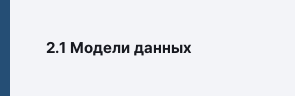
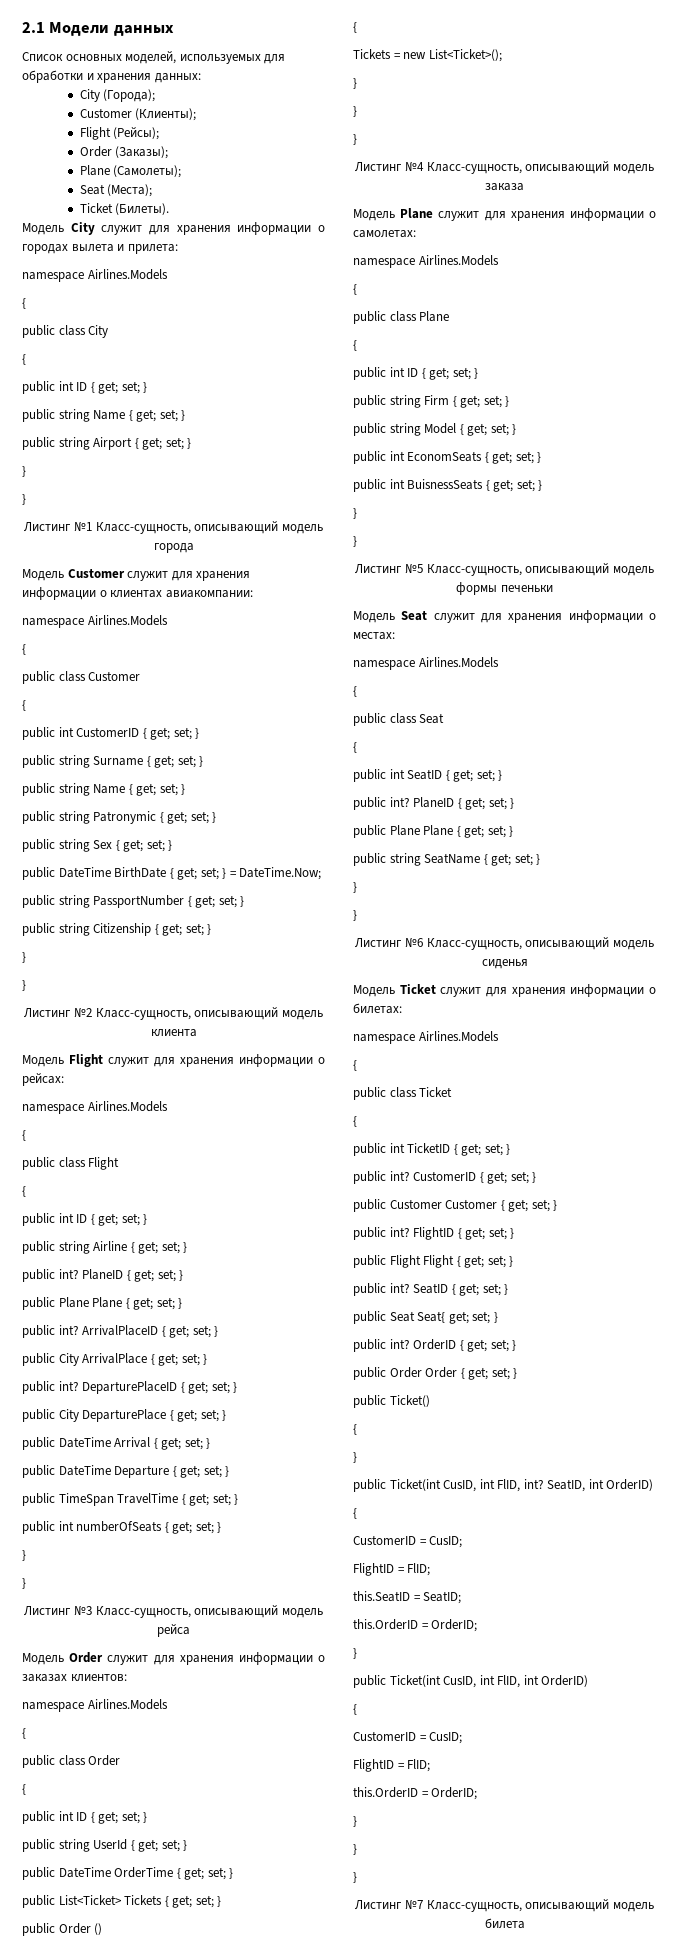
+ Список основных моделей, используемых для обработки и хранения данных:
+ City (Города);
+ Customer (Клиенты);
+ Flight (Рейсы);
+ Order (Заказы);
+ Plane (Самолеты);
+ Seat (Места);
+ Ticket (Билеты).
+ Модель City служит для хранения информации о городах вылета и прилета:
+ namespace Airlines.Models
+ {
+ public class City
+ {
+ public int ID { get; set; }
+ public string Name { get; set; }
+ public string Airport { get; set; }
+ }
+ }
+ Листинг №1 Класс-сущность, описывающий модель города
+ Модель Customer служит для хранения информации о клиентах авиакомпании:
+ namespace Airlines.Models
+ {
+ public class Customer
+ {
+ public int CustomerID { get; set; }
+ public string Surname { get; set; }
+ public string Name { get; set; }
+ public string Patronymic { get; set; }
+ public string Sex { get; set; }
+ public DateTime BirthDate { get; set; } = DateTime.Now;
+ public string PassportNumber { get; set; }
+ public string Citizenship { get; set; }
+ }
+ }
+ Листинг №2 Класс-сущность, описывающий модель клиента
+ Модель Flight служит для хранения информации о рейсах:
+ namespace Airlines.Models
+ {
+ public class Flight
+ {
+ public int ID { get; set; }
+ public string Airline { get; set; }
+ public int? PlaneID { get; set; }
+ public Plane Plane { get; set; }
+ public int? ArrivalPlaceID { get; set; }
+ public City ArrivalPlace { get; set; }
+ public int? DeparturePlaceID { get; set; }
+ public City DeparturePlace { get; set; }
+ public DateTime Arrival { get; set; }
+ public DateTime Departure { get; set; }
+ public TimeSpan TravelTime { get; set; }
+ public int numberOfSeats { get; set; }
+ }
+ }
+ Листинг №3 Класс-сущность, описывающий модель рейса
+ Модель Order служит для хранения информации о заказах клиентов:
+ namespace Airlines.Models
+ {
+ public class Order
+ {
+ public int ID { get; set; }
+ public string UserId { get; set; }
+ public DateTime OrderTime { get; set; }
+ public List<Ticket> Tickets { get; set; }
+ public Order ()
+ {
+ Tickets = new List<Ticket>();
+ }
+ }
+ }
+ Листинг №4 Класс-сущность, описывающий модель заказа
+ Модель Plane служит для хранения информации о самолетах:
+ namespace Airlines.Models
+ {
+ public class Plane
+ {
+ public int ID { get; set; }
+ public string Firm { get; set; }
+ public string Model { get; set; }
+ public int EconomSeats { get; set; }
+ public int BuisnessSeats { get; set; }
+ }
+ }
+ Листинг №5 Класс-сущность, описывающий модель формы печеньки
+ Модель Seat служит для хранения информации о местах:
+ namespace Airlines.Models
+ {
+ public class Seat
+ {
+ public int SeatID { get; set; }
+ public int? PlaneID { get; set; }
+ public Plane Plane { get; set; }
+ public string SeatName { get; set; }
+ }
+ }
+ Листинг №6 Класс-сущность, описывающий модель сиденья
+ Модель Ticket служит для хранения информации о билетах:
+ namespace Airlines.Models
+ {
+ public class Ticket
+ {
+ public int TicketID { get; set; }
+ public int? CustomerID { get; set; }
+ public Customer Customer { get; set; }
+ public int? FlightID { get; set; }
+ public Flight Flight { get; set; }
+ public int? SeatID { get; set; }
+ public Seat Seat{ get; set; }
+ public int? OrderID { get; set; }
+ public Order Order { get; set; }
+ public Ticket()
+ {
+ }
+ public Ticket(int CusID, int FlID, int? SeatID, int OrderID)
+ {
+ CustomerID = CusID;
+ FlightID = FlID;
+ this.SeatID = SeatID;
+ this.OrderID = OrderID;
+ }
+ public Ticket(int CusID, int FlID, int OrderID)
+ {
+ CustomerID = CusID;
+ FlightID = FlID;
+ this.OrderID = OrderID;
+ }
+ }
+ }
+ Листинг №7 Класс-сущность, описывающий модель билета

